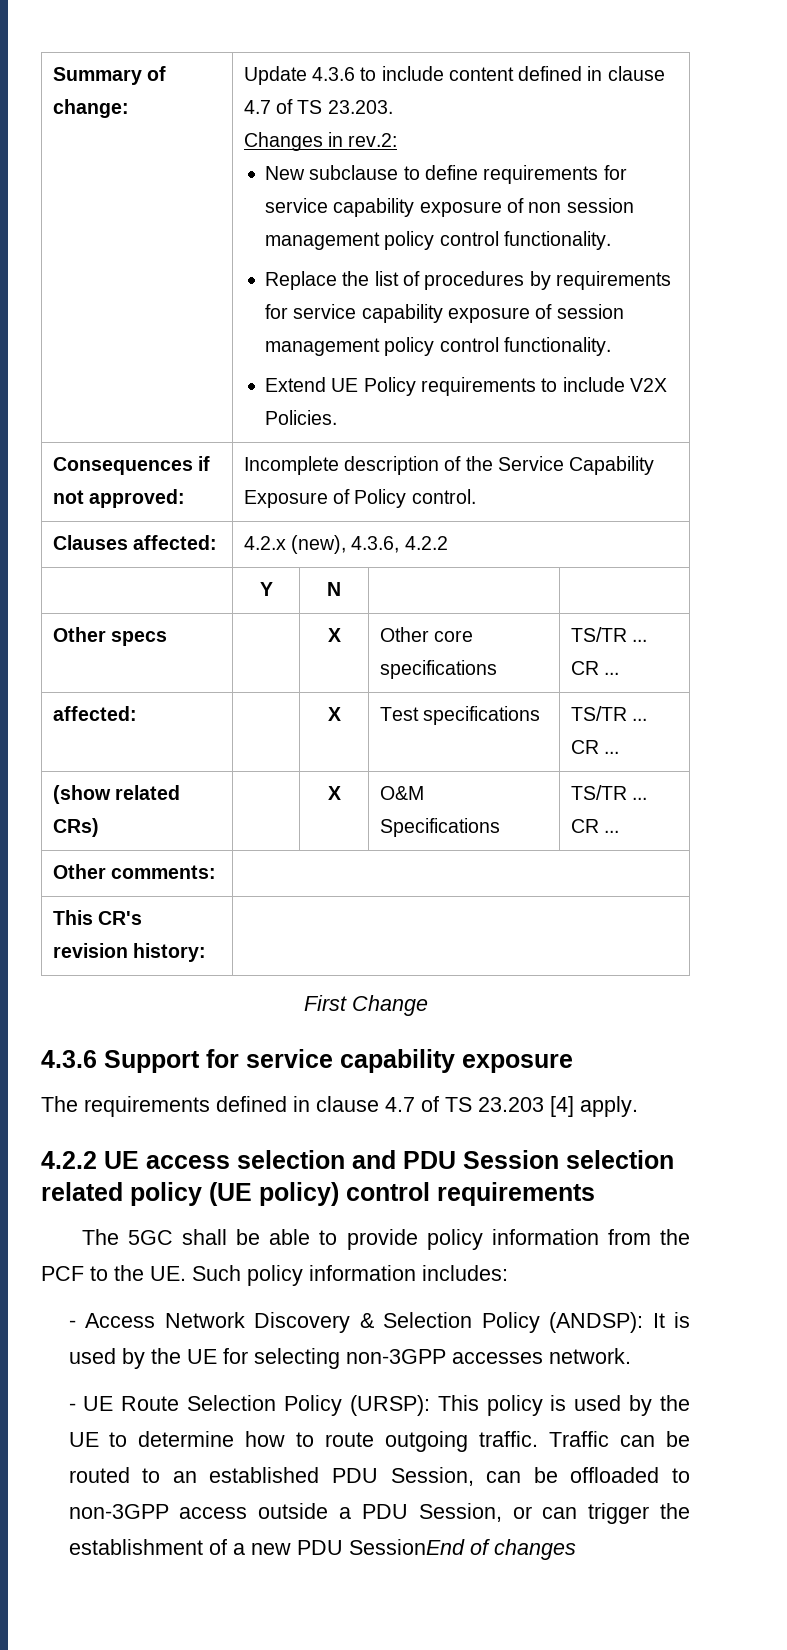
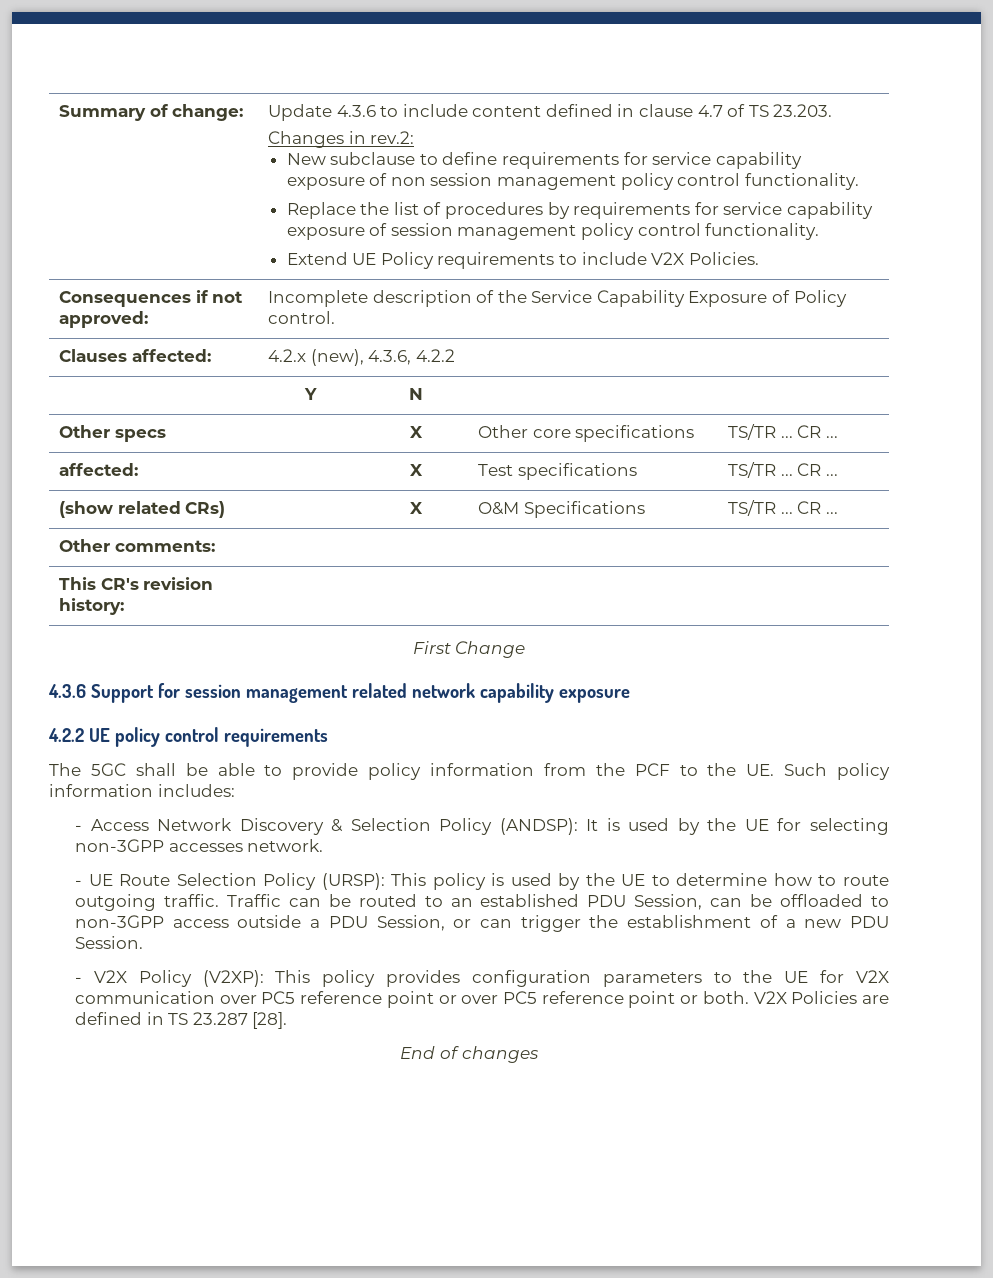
- 4.3.6 Support for service capability exposure
- The requirements defined in clause 4.7 of TS 23.203 [4] apply.
- 4.2.2 UE access selection and PDU Session selection related policy (UE policy) control requirements
+ 4.3.6 Support for session management related network capability exposure
+ 4.2.2 UE policy control requirements
- Traffic can be routed to an established PDU Session, can be offloaded to non-3GPP access outside a PDU Session, or can trigger the establishment of a new PDU SessionEnd of changes
+ Traffic can be routed to an established PDU Session, can be offloaded to non-3GPP access outside a PDU Session, or can trigger the establishment of a new PDU Session.
+ - V2X Policy (V2XP): This policy provides configuration parameters to the UE for V2X communication over PC5 reference point or over PC5 reference point or both. V2X Policies are defined in TS 23.287 [28].
+ End of changes

